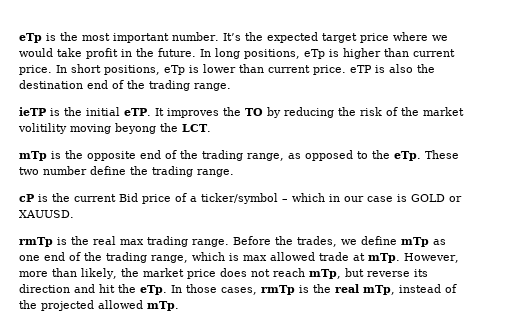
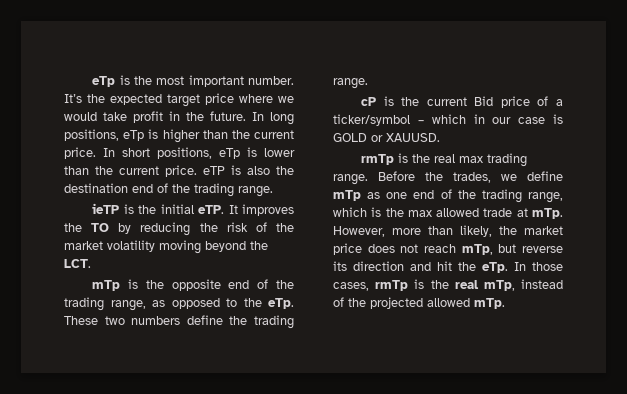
- In long positions, eTp is higher than current price.
+ In long positions, eTp is higher than the current price.
- In short positions, eTp is lower than current price. eTP is also the destination end of the trading range.
+ In short positions, eTp is lower than the current price. eTP is also the destination end of the trading range.
- It improves the TO by reducing the risk of the market volitility moving beyong the LCT.
+ It improves the TO by reducing the risk of the market volatility moving beyond the LCT.
- These two number define the trading range.
+ These two numbers define the trading range.
- Before the trades, we define mTp as one end of the trading range, which is max allowed trade at mTp.
+ Before the trades, we define mTp as one end of the trading range, which is the max allowed trade at mTp.

